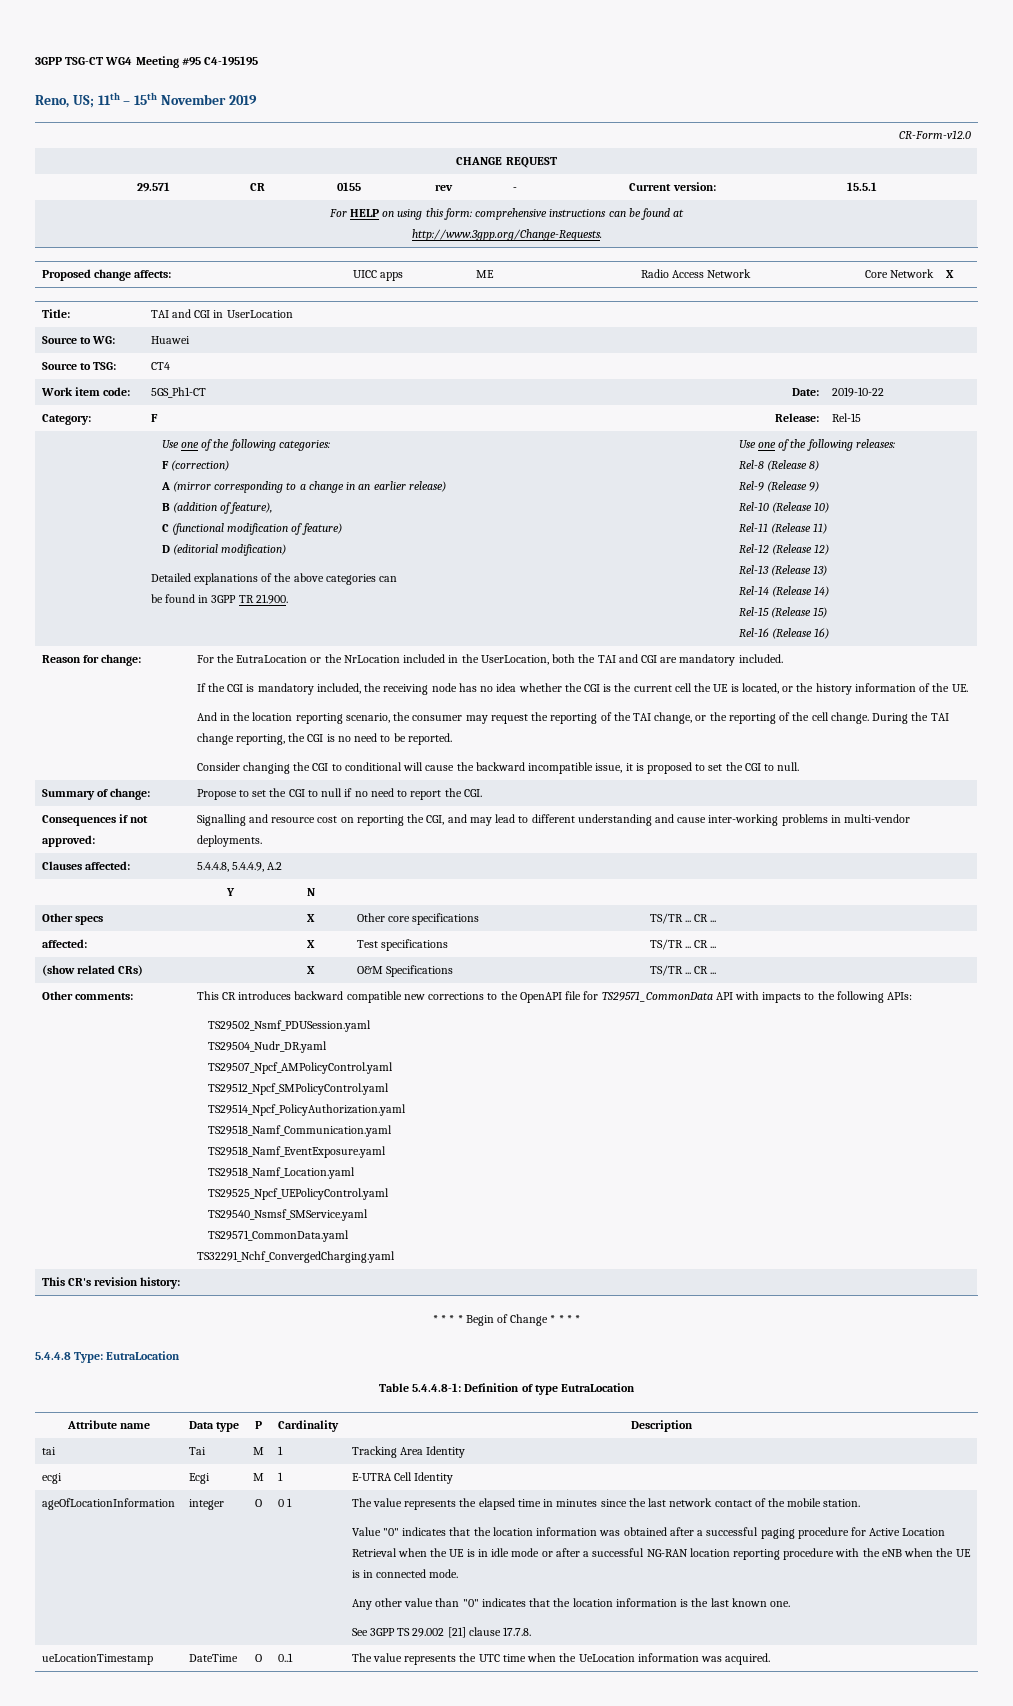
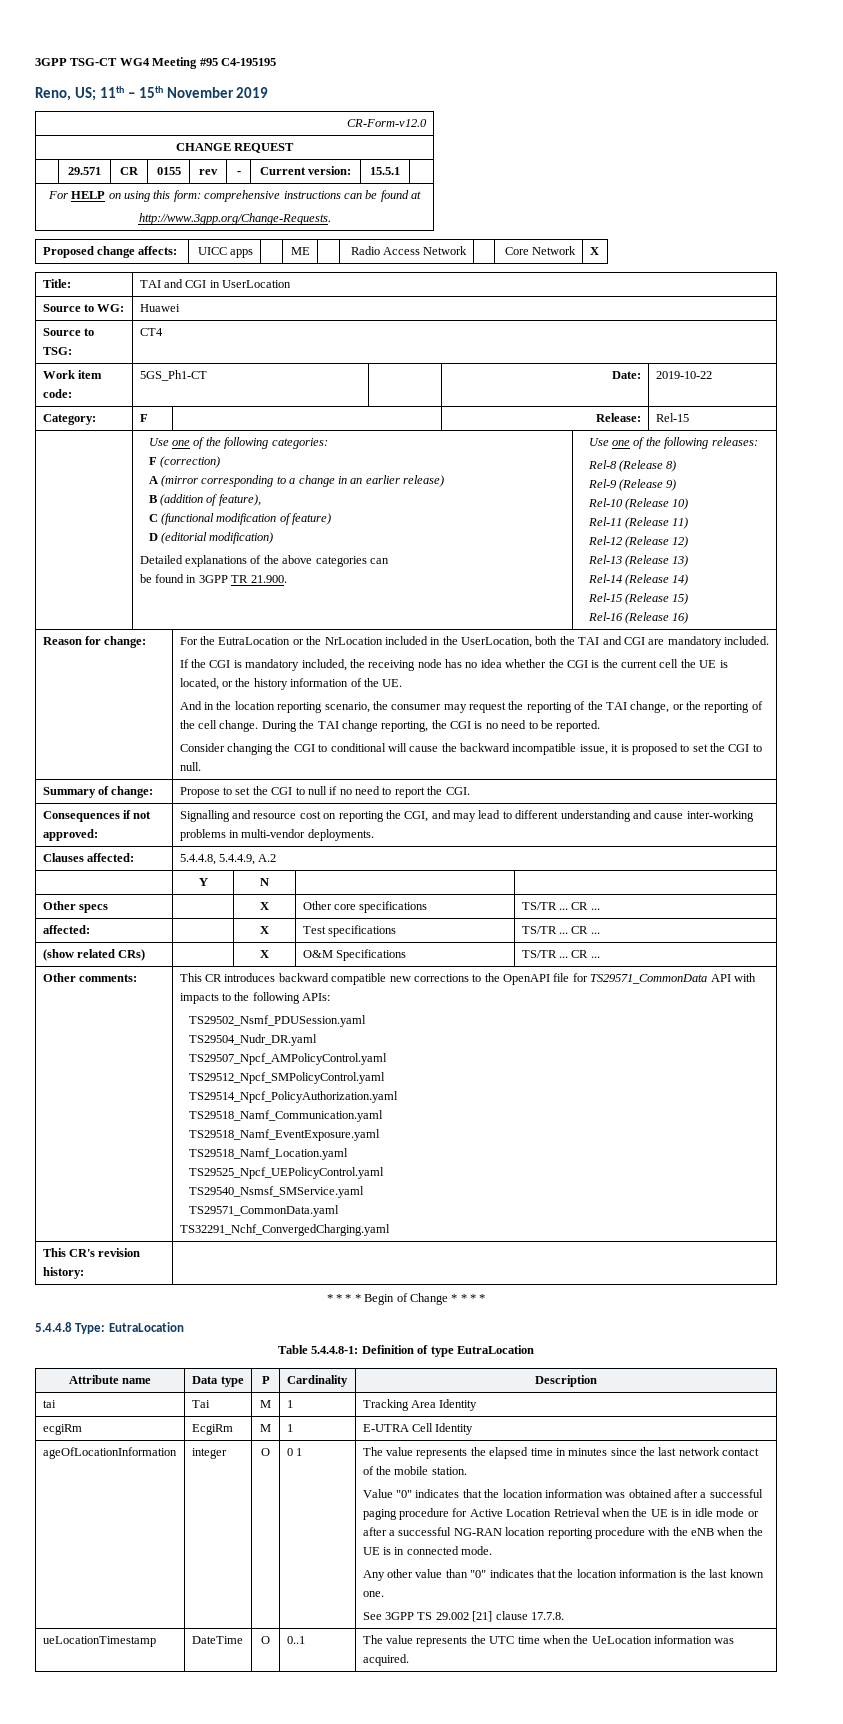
- ecgi | Ecgi | M | 1 | E-UTRA Cell Identity
+ ecgiRm | EcgiRm | M | 1 | E-UTRA Cell Identity

